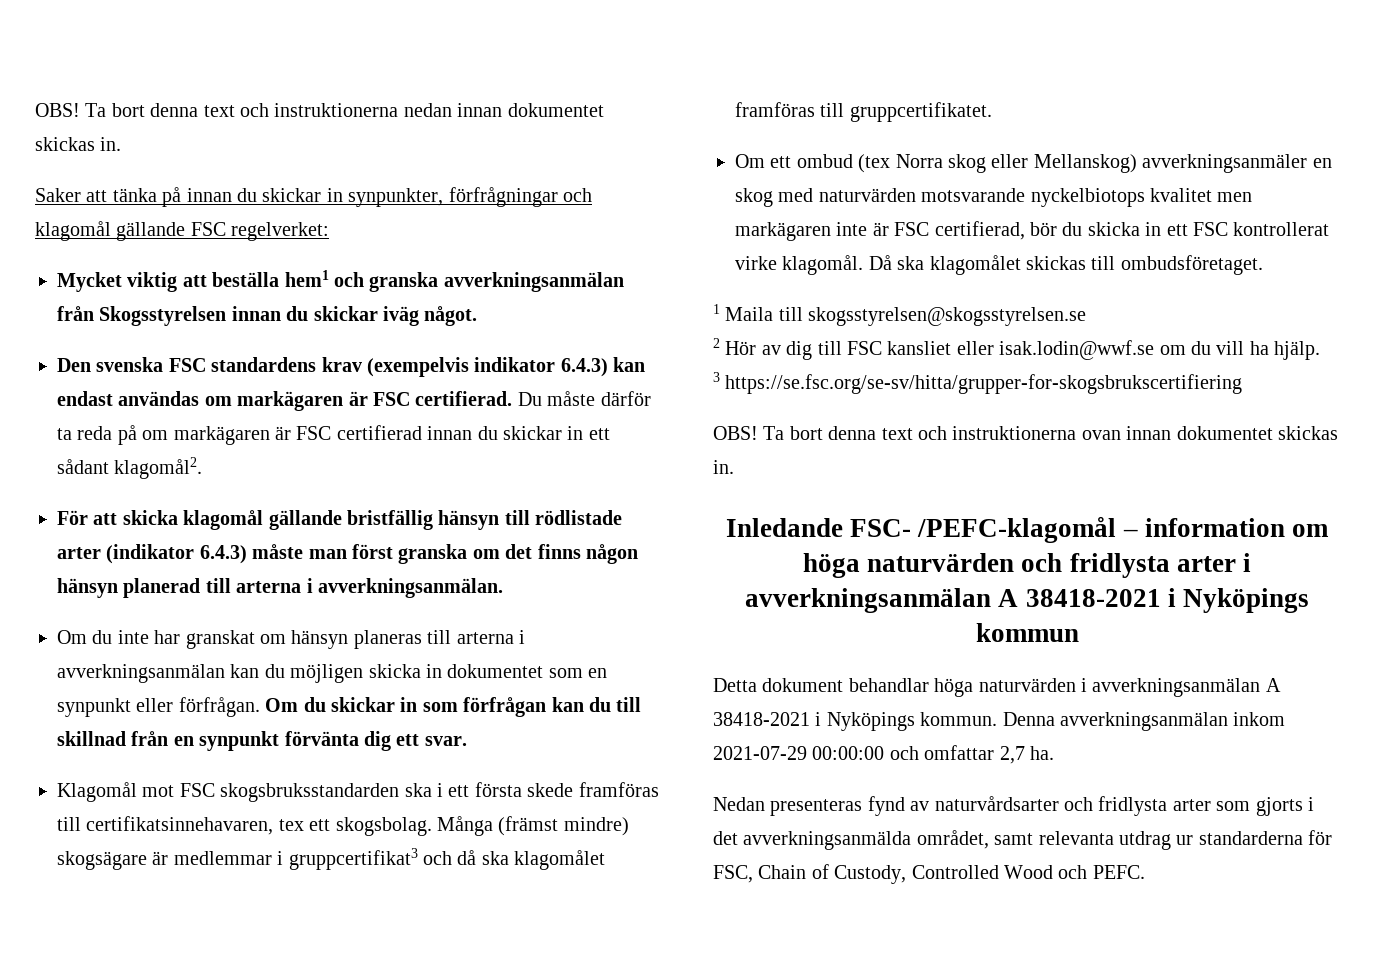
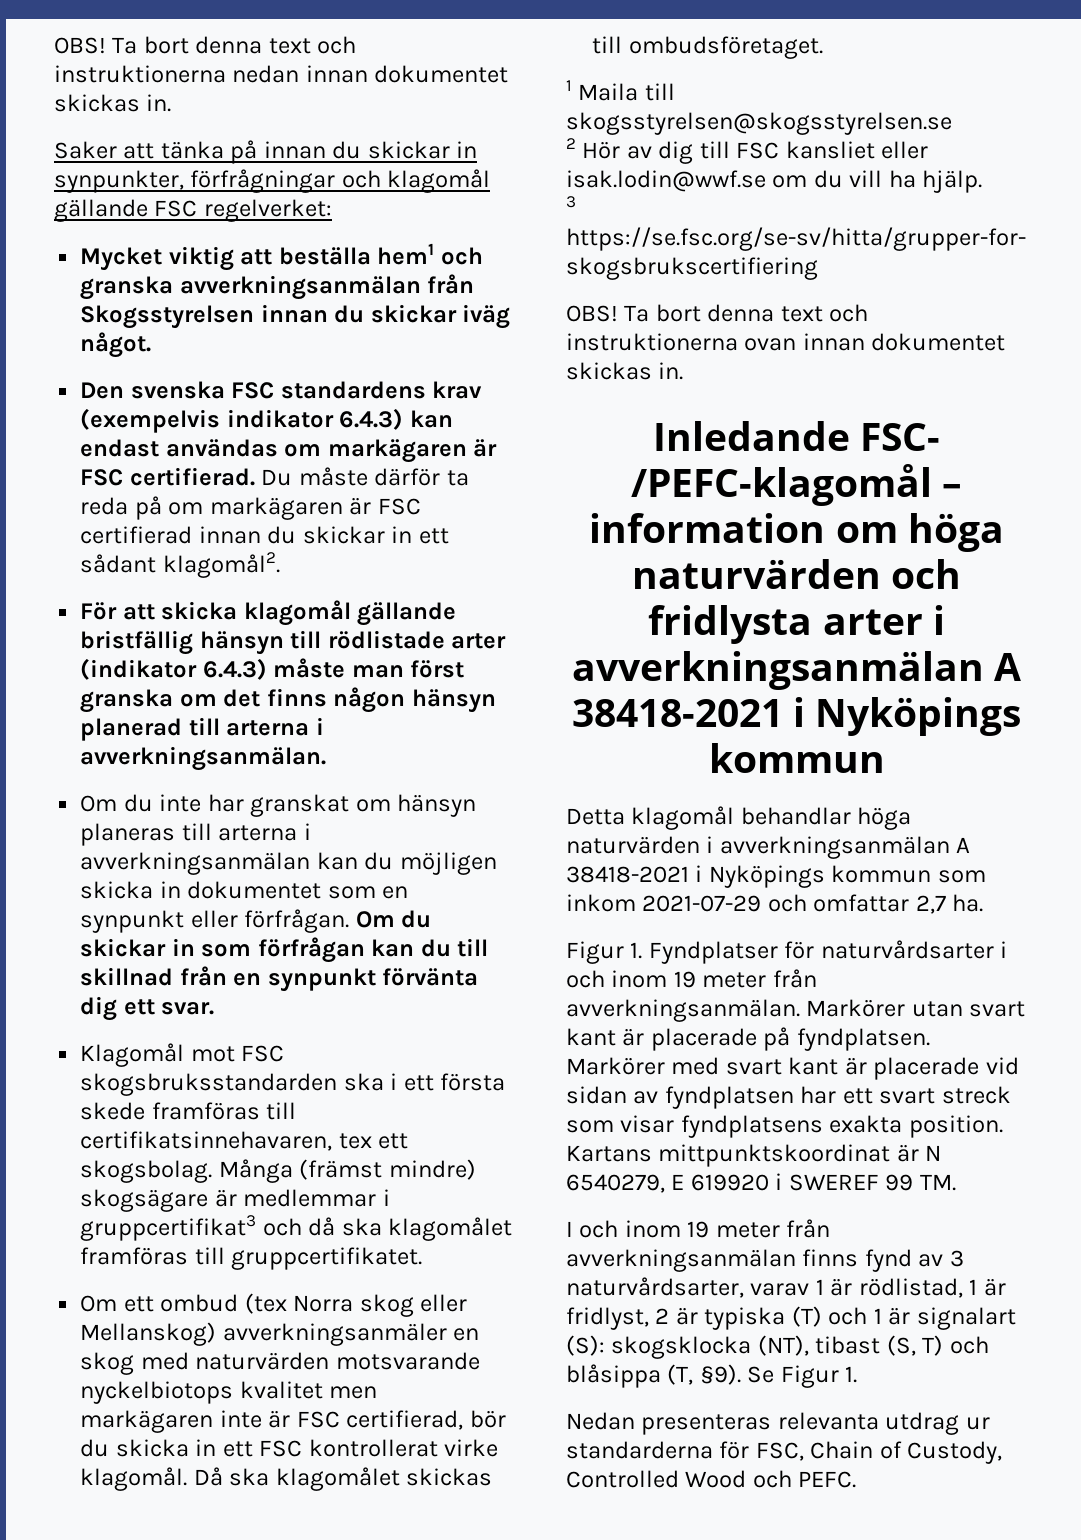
- Detta dokument behandlar höga naturvärden i avverkningsanmälan A 38418-2021 i Nyköpings kommun. Denna avverkningsanmälan inkom 2021-07-29 00:00:00 och omfattar 2,7 ha.
+ Detta klagomål behandlar höga naturvärden i avverkningsanmälan A 38418-2021 i Nyköpings kommun som inkom 2021-07-29 och omfattar 2,7 ha.
- Nedan presenteras fynd av naturvårdsarter och fridlysta arter som gjorts i det avverkningsanmälda området, samt relevanta utdrag ur standarderna för FSC, Chain of Custody, Controlled Wood och PEFC.
+ Figur 1. Fyndplatser för naturvårdsarter i och inom 19 meter från avverkningsanmälan. Markörer utan svart kant är placerade på fyndplatsen. Markörer med svart kant är placerade vid sidan av fyndplatsen har ett svart streck som visar fyndplatsens exakta position. Kartans mittpunktskoordinat är N 6540279, E 619920 i SWEREF 99 TM.
+ I och inom 19 meter från avverkningsanmälan finns fynd av 3 naturvårdsarter, varav 1 är rödlistad, 1 är fridlyst, 2 är typiska (T) och 1 är signalart (S): skogsklocka (NT), tibast (S, T) och blåsippa (T, §9). Se Figur 1.
+ Nedan presenteras relevanta utdrag ur standarderna för FSC, Chain of Custody, Controlled Wood och PEFC.

